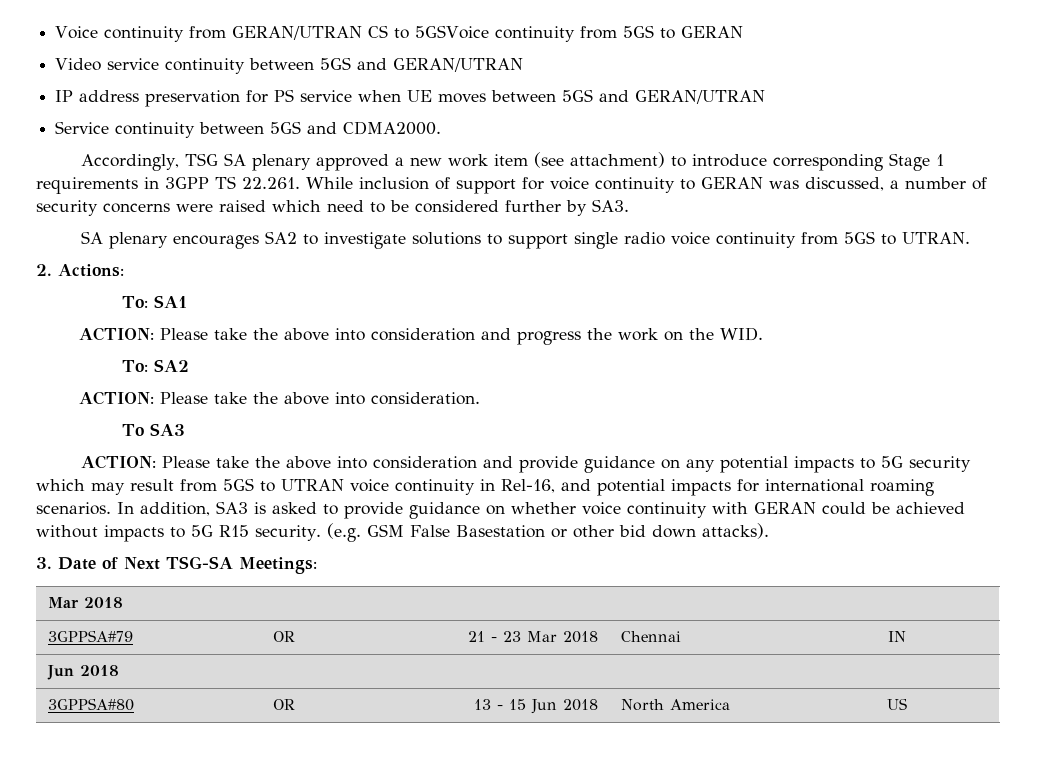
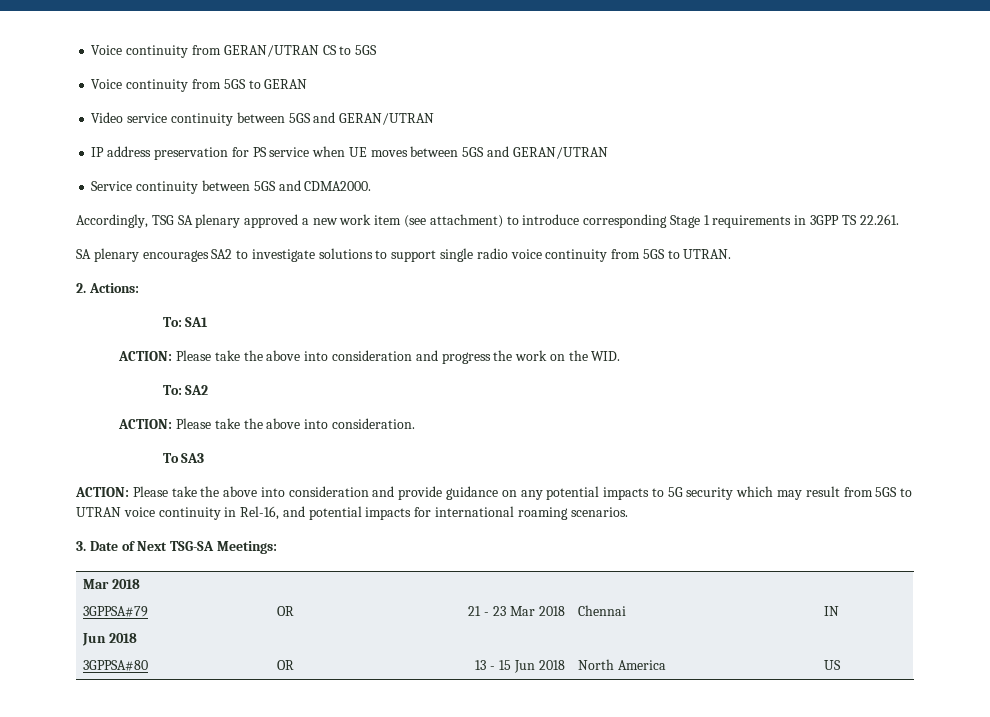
- Voice continuity from GERAN/UTRAN CS to 5GSVoice continuity from 5GS to GERAN
+ Voice continuity from GERAN/UTRAN CS to 5GS
+ Voice continuity from 5GS to GERAN
- Accordingly, TSG SA plenary approved a new work item (see attachment) to introduce corresponding Stage 1 requirements in 3GPP TS 22.261. While inclusion of support for voice continuity to GERAN was discussed, a number of security concerns were raised which need to be considered further by SA3.
+ Accordingly, TSG SA plenary approved a new work item (see attachment) to introduce corresponding Stage 1 requirements in 3GPP TS 22.261.
- In addition, SA3 is asked to provide guidance on whether voice continuity with GERAN could be achieved without impacts to 5G R15 security. (e.g. GSM False Basestation or other bid down attacks).

